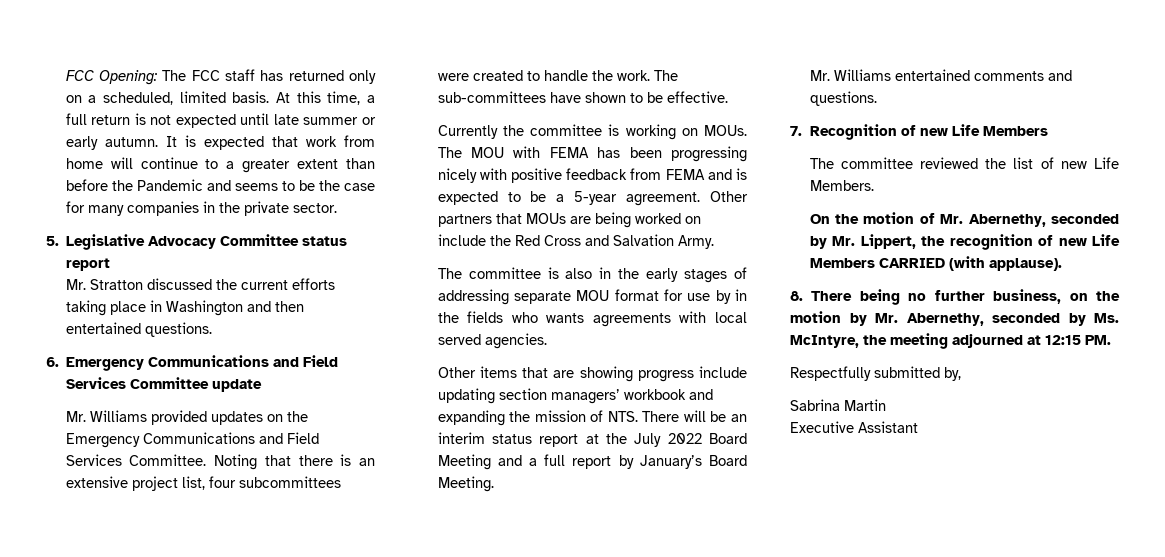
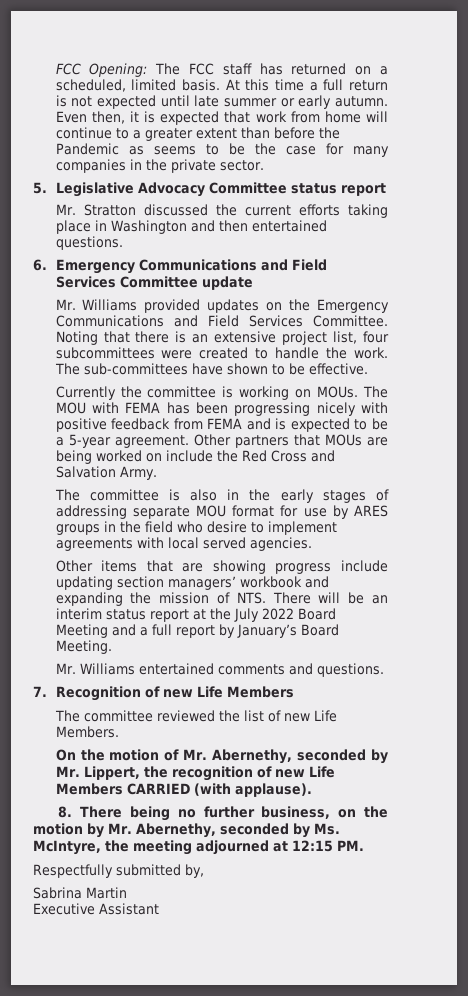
- FCC Opening: The FCC staff has returned only on a scheduled, limited basis.
+ FCC Opening: The FCC staff has returned on a scheduled, limited basis.
- At this time, a full return is not expected until late summer or early autumn.
+ At this time a full return is not expected until late summer or early autumn.
- It is expected that work from home will continue to a greater extent than before the Pandemic and seems to be the case for many companies in the private sector.
+ Even then, it is expected that work from home will continue to a greater extent than before the Pandemic as seems to be the case for many companies in the private sector.
- The committee is also in the early stages of addressing separate MOU format for use by in the fields who wants agreements with local served agencies.
+ The committee is also in the early stages of addressing separate MOU format for use by ARES groups in the field who desire to implement agreements with local served agencies.

